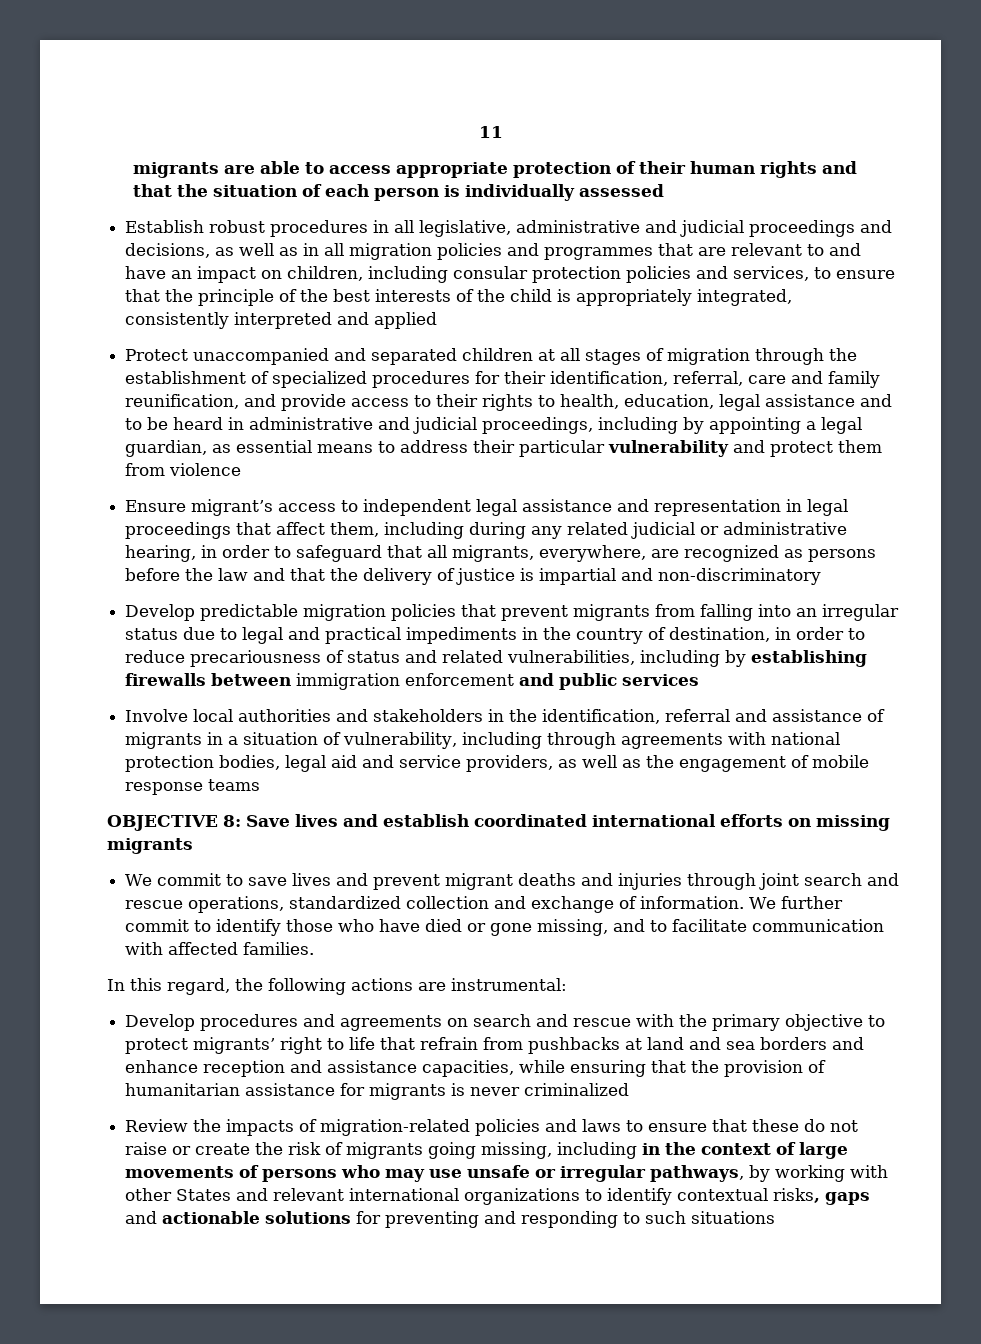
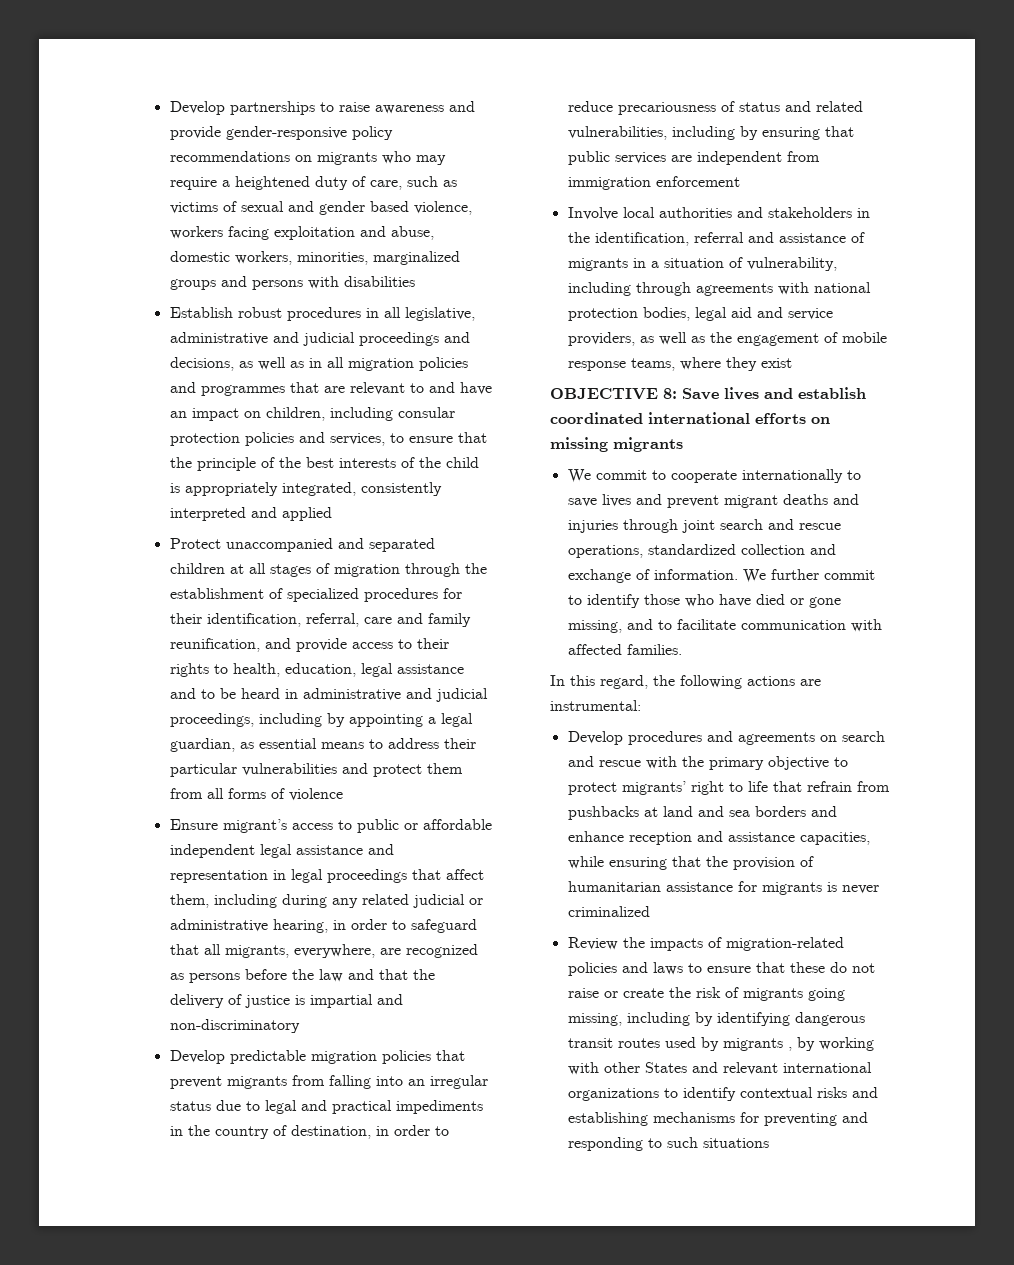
- 11
- migrants are able to access appropriate protection of their human rights and that the situation of each person is individually assessed
+ Develop partnerships to raise awareness and provide gender-responsive policy recommendations on migrants who may require a heightened duty of care, such as victims of sexual and gender based violence, workers facing exploitation and abuse, domestic workers, minorities, marginalized groups and persons with disabilities
- Protect unaccompanied and separated children at all stages of migration through the establishment of specialized procedures for their identification, referral, care and family reunification, and provide access to their rights to health, education, legal assistance and to be heard in administrative and judicial proceedings, including by appointing a legal guardian, as essential means to address their particular vulnerability and protect them from violence
+ Protect unaccompanied and separated children at all stages of migration through the establishment of specialized procedures for their identification, referral, care and family reunification, and provide access to their rights to health, education, legal assistance and to be heard in administrative and judicial proceedings, including by appointing a legal guardian, as essential means to address their particular vulnerabilities and protect them from all forms of violence
- Ensure migrant’s access to independent legal assistance and representation in legal proceedings that affect them, including during any related judicial or administrative hearing, in order to safeguard that all migrants, everywhere, are recognized as persons before the law and that the delivery of justice is impartial and non-discriminatory
+ Ensure migrant’s access to public or affordable independent legal assistance and representation in legal proceedings that affect them, including during any related judicial or administrative hearing, in order to safeguard that all migrants, everywhere, are recognized as persons before the law and that the delivery of justice is impartial and non-discriminatory
- Develop predictable migration policies that prevent migrants from falling into an irregular status due to legal and practical impediments in the country of destination, in order to reduce precariousness of status and related vulnerabilities, including by establishing firewalls between immigration enforcement and public services
+ Develop predictable migration policies that prevent migrants from falling into an irregular status due to legal and practical impediments in the country of destination, in order to reduce precariousness of status and related vulnerabilities, including by ensuring that public services are independent from immigration enforcement
- Involve local authorities and stakeholders in the identification, referral and assistance of migrants in a situation of vulnerability, including through agreements with national protection bodies, legal aid and service providers, as well as the engagement of mobile response teams
+ Involve local authorities and stakeholders in the identification, referral and assistance of migrants in a situation of vulnerability, including through agreements with national protection bodies, legal aid and service providers, as well as the engagement of mobile response teams, where they exist
- We commit to save lives and prevent migrant deaths and injuries through joint search and rescue operations, standardized collection and exchange of information.
+ We commit to cooperate internationally to save lives and prevent migrant deaths and injuries through joint search and rescue operations, standardized collection and exchange of information.
- Review the impacts of migration-related policies and laws to ensure that these do not raise or create the risk of migrants going missing, including in the context of large movements of persons who may use unsafe or irregular pathways, by working with other States and relevant international organizations to identify contextual risks, gaps and actionable solutions for preventing and responding to such situations
+ Review the impacts of migration-related policies and laws to ensure that these do not raise or create the risk of migrants going missing, including by identifying dangerous transit routes used by migrants , by working with other States and relevant international organizations to identify contextual risks and establishing mechanisms for preventing and responding to such situations

